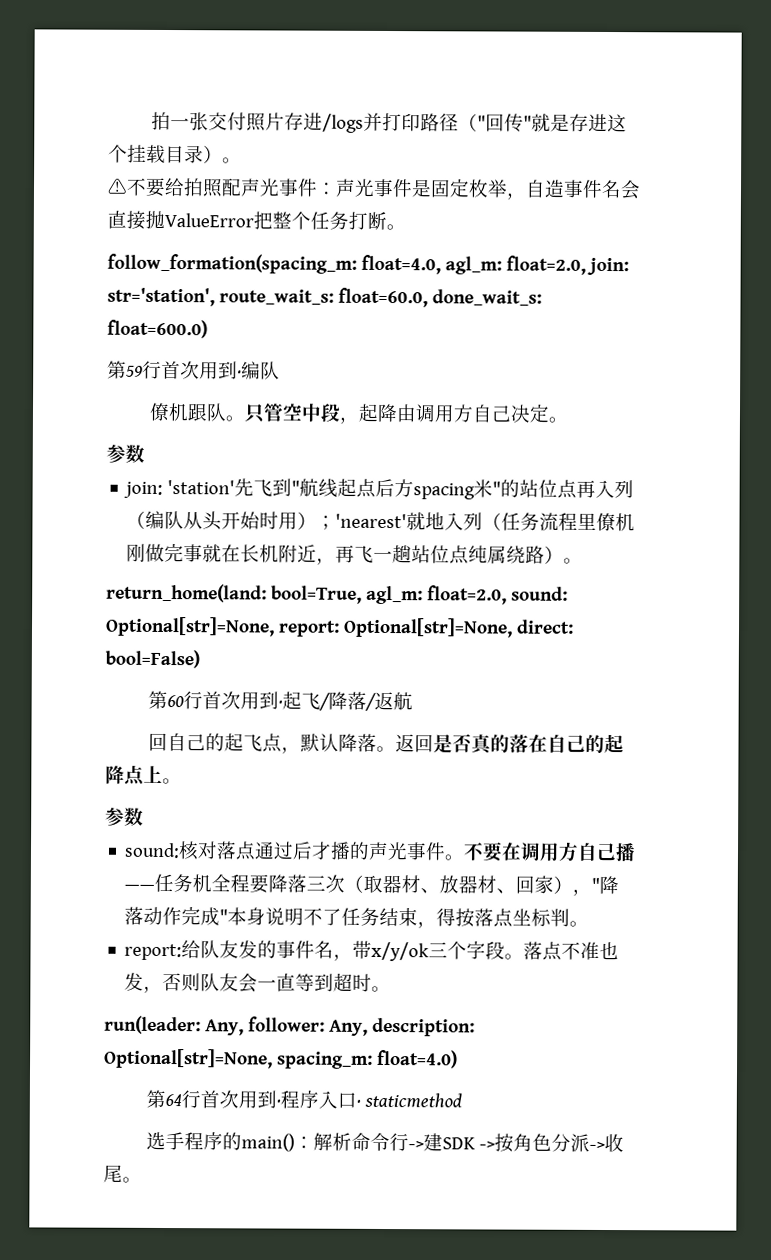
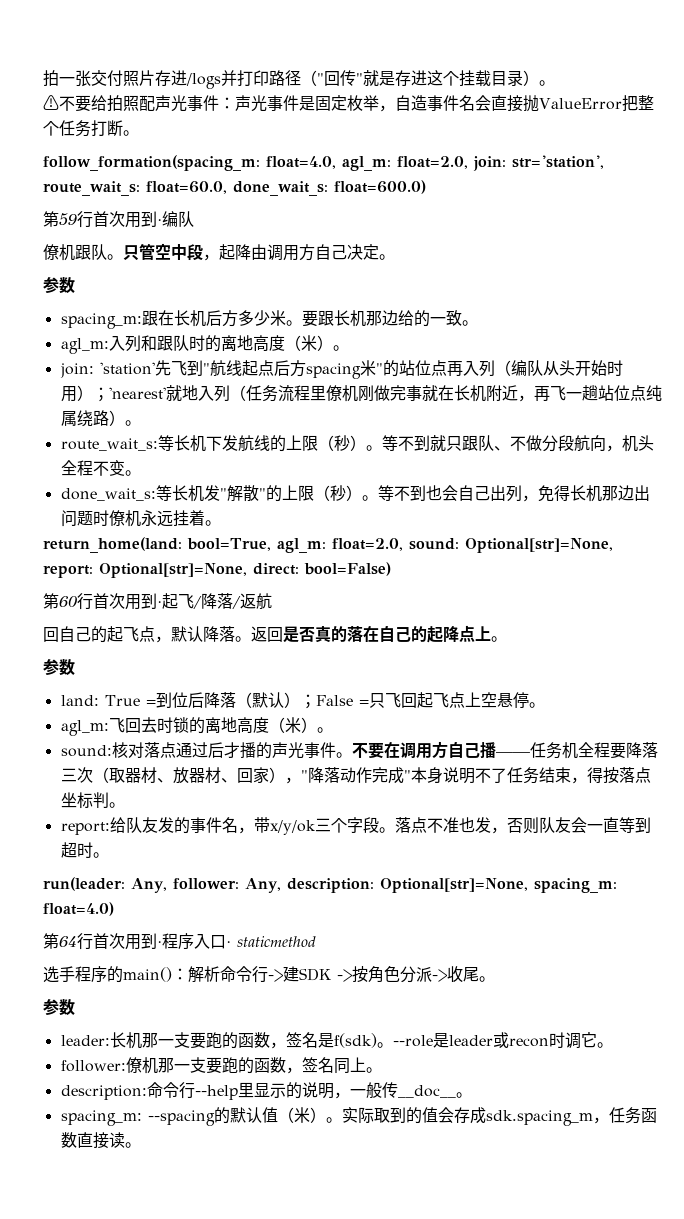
+ spacing_m:跟在长机后方多少米。要跟长机那边给的一致。
+ agl_m:入列和跟队时的离地高度（米）。
+ route_wait_s:等长机下发航线的上限（秒）。等不到就只跟队、不做分段航向，机头全程不变。
+ done_wait_s:等长机发"解散"的上限（秒）。等不到也会自己出列，免得长机那边出问题时僚机永远挂着。
+ land: True =到位后降落（默认）；False =只飞回起飞点上空悬停。
+ agl_m:飞回去时锁的离地高度（米）。
  选手程序的main()：解析命令行->建SDK ->按角色分派->收尾。
+ 参数
+ leader:长机那一支要跑的函数，签名是f(sdk)。--role是leader或recon时调它。
+ follower:僚机那一支要跑的函数，签名同上。
+ description:命令行--help里显示的说明，一般传__doc__。
+ spacing_m: --spacing的默认值（米）。实际取到的值会存成sdk.spacing_m，任务函数直接读。

